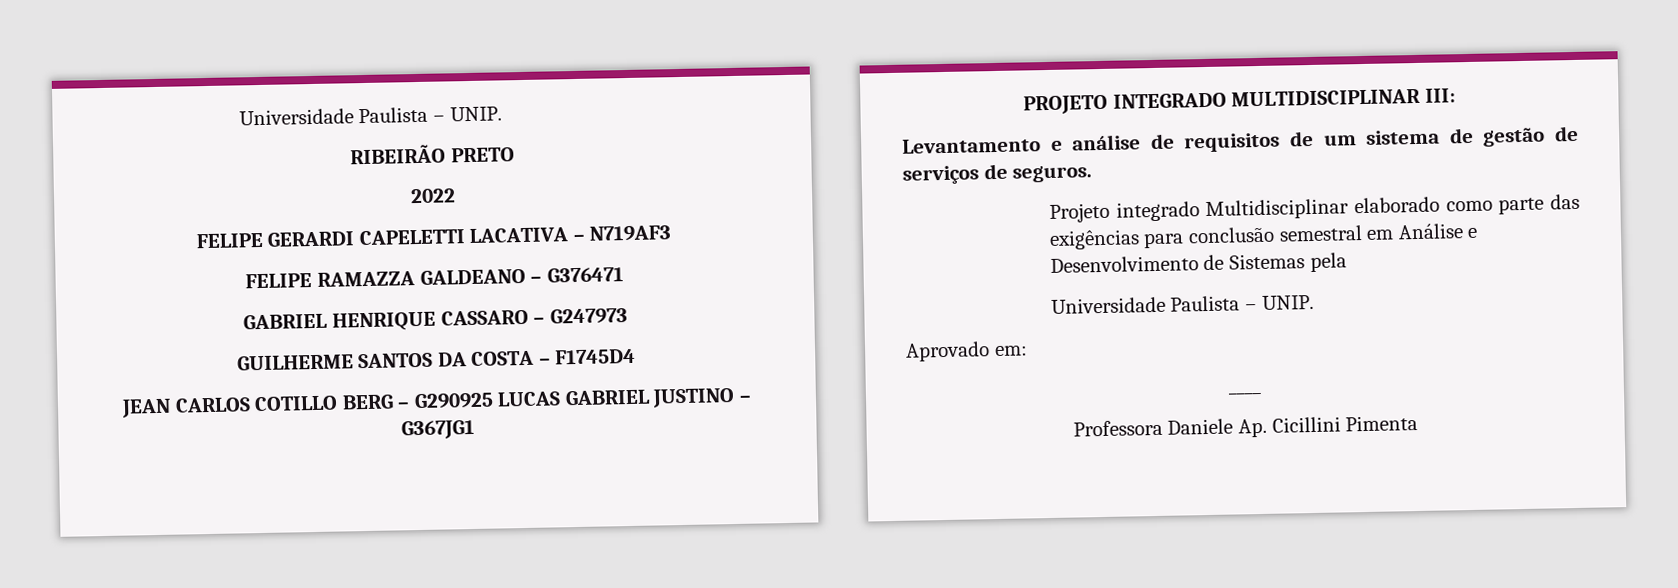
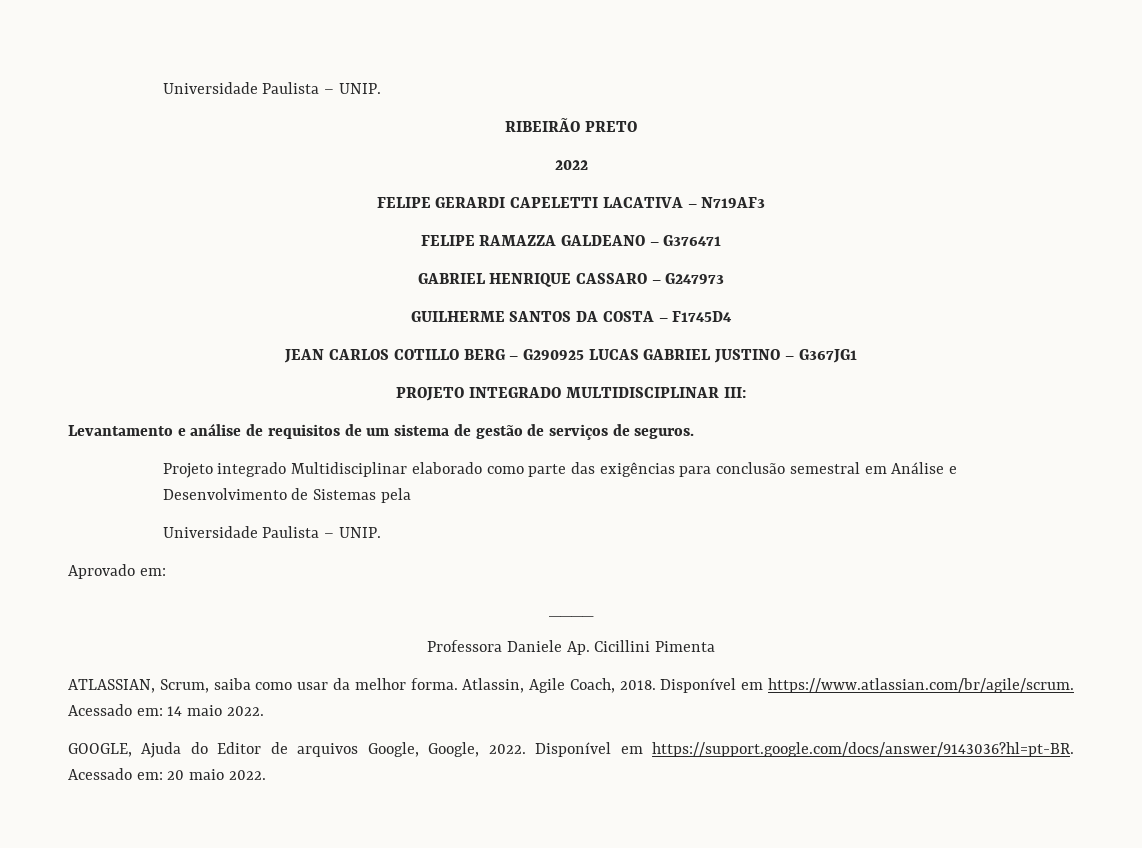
+ ATLASSIAN, Scrum, saiba como usar da melhor forma. Atlassin, Agile Coach, 2018. Disponível em https://www.atlassian.com/br/agile/scrum. Acessado em: 14 maio 2022.
+ GOOGLE, Ajuda do Editor de arquivos Google, Google, 2022. Disponível em https://support.google.com/docs/answer/9143036?hl=pt-BR. Acessado em: 20 maio 2022.

